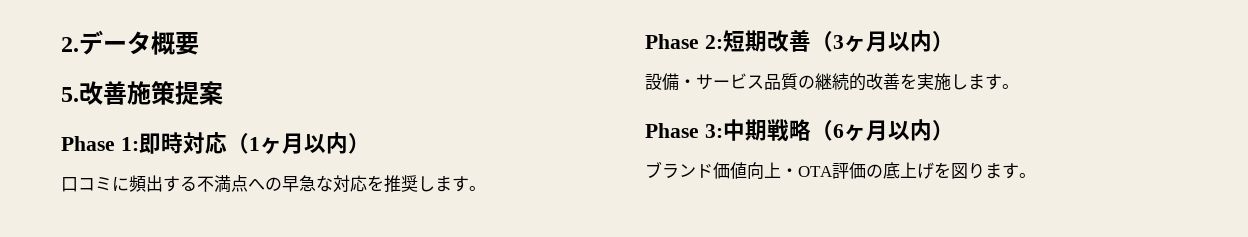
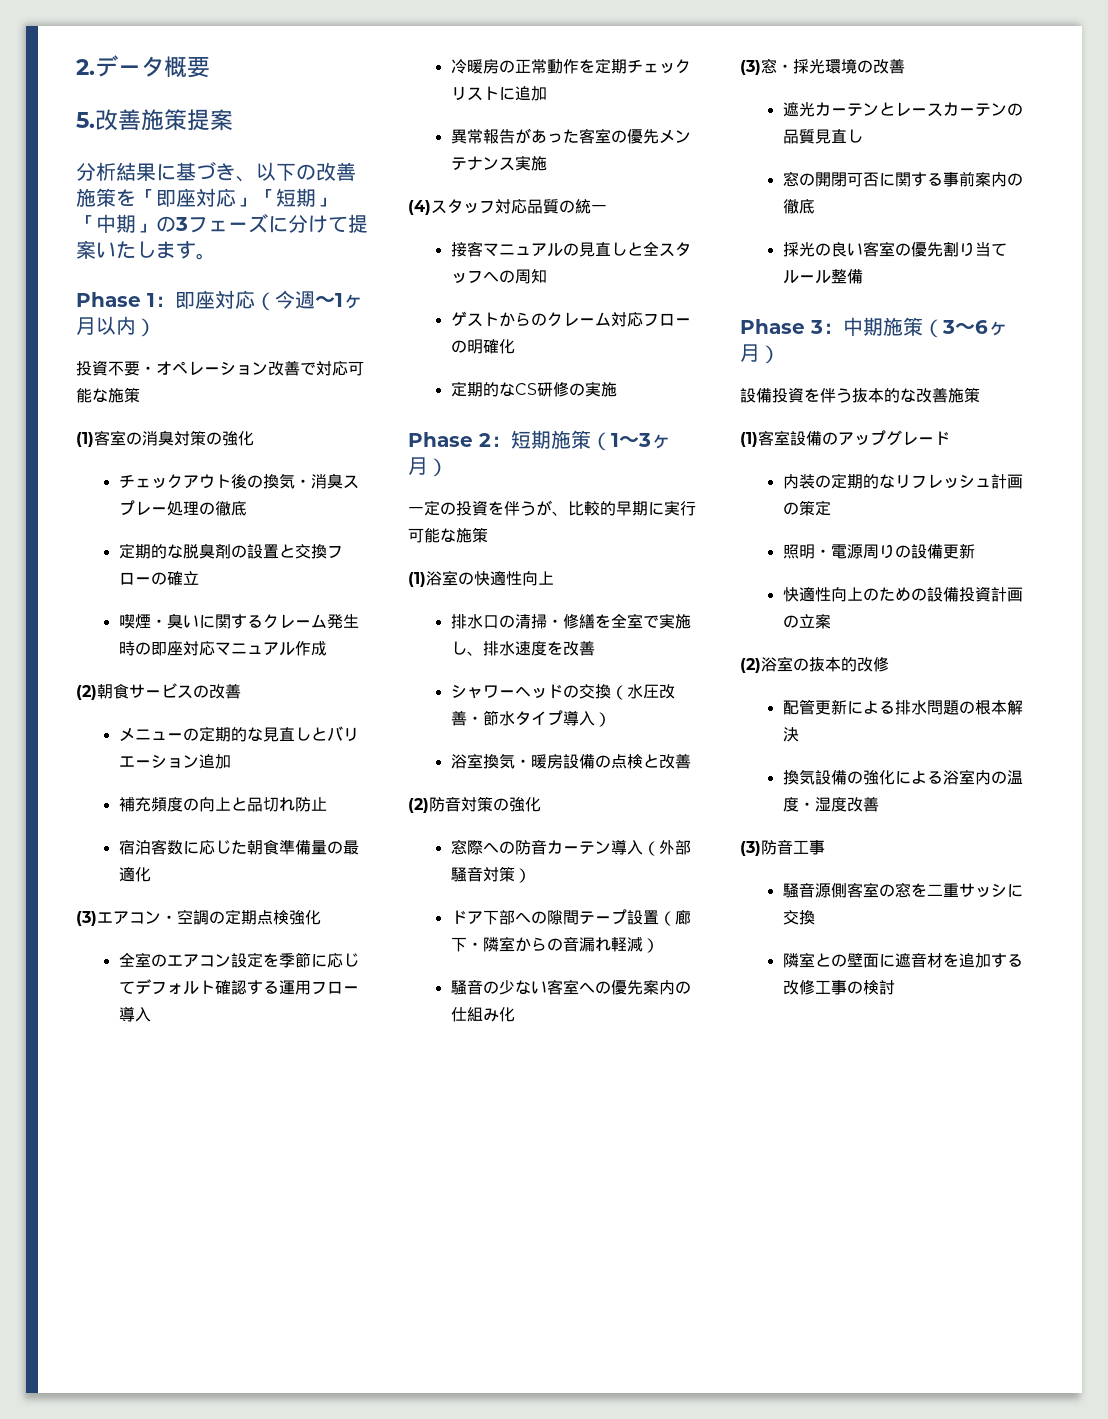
- Phase 1:即時対応（1ヶ月以内）
- 口コミに頻出する不満点への早急な対応を推奨します。
- Phase 2:短期改善（3ヶ月以内）
- 設備・サービス品質の継続的改善を実施します。
- Phase 3:中期戦略（6ヶ月以内）
- ブランド価値向上・OTA評価の底上げを図ります。
+ 分析結果に基づき、以下の改善施策を「即座対応」「短期」「中期」の3フェーズに分けて提案いたします。
+ Phase 1：即座対応（今週〜1ヶ月以内）
+ 投資不要・オペレーション改善で対応可能な施策
+ (1)客室の消臭対策の強化
+ チェックアウト後の換気・消臭スプレー処理の徹底
+ 定期的な脱臭剤の設置と交換フローの確立
+ 喫煙・臭いに関するクレーム発生時の即座対応マニュアル作成
+ (2)朝食サービスの改善
+ メニューの定期的な見直しとバリエーション追加
+ 補充頻度の向上と品切れ防止
+ 宿泊客数に応じた朝食準備量の最適化
+ (3)エアコン・空調の定期点検強化
+ 全室のエアコン設定を季節に応じてデフォルト確認する運用フロー導入
+ 冷暖房の正常動作を定期チェックリストに追加
+ 異常報告があった客室の優先メンテナンス実施
+ (4)スタッフ対応品質の統一
+ 接客マニュアルの見直しと全スタッフへの周知
+ ゲストからのクレーム対応フローの明確化
+ 定期的なCS研修の実施
+ Phase 2：短期施策（1〜3ヶ月）
+ 一定の投資を伴うが、比較的早期に実行可能な施策
+ (1)浴室の快適性向上
+ 排水口の清掃・修繕を全室で実施し、排水速度を改善
+ シャワーヘッドの交換（水圧改善・節水タイプ導入）
+ 浴室換気・暖房設備の点検と改善
+ (2)防音対策の強化
+ 窓際への防音カーテン導入（外部騒音対策）
+ ドア下部への隙間テープ設置（廊下・隣室からの音漏れ軽減）
+ 騒音の少ない客室への優先案内の仕組み化
+ (3)窓・採光環境の改善
+ 遮光カーテンとレースカーテンの品質見直し
+ 窓の開閉可否に関する事前案内の徹底
+ 採光の良い客室の優先割り当てルール整備
+ Phase 3：中期施策（3〜6ヶ月）
+ 設備投資を伴う抜本的な改善施策
+ (1)客室設備のアップグレード
+ 内装の定期的なリフレッシュ計画の策定
+ 照明・電源周りの設備更新
+ 快適性向上のための設備投資計画の立案
+ (2)浴室の抜本的改修
+ 配管更新による排水問題の根本解決
+ 換気設備の強化による浴室内の温度・湿度改善
+ (3)防音工事
+ 騒音源側客室の窓を二重サッシに交換
+ 隣室との壁面に遮音材を追加する改修工事の検討

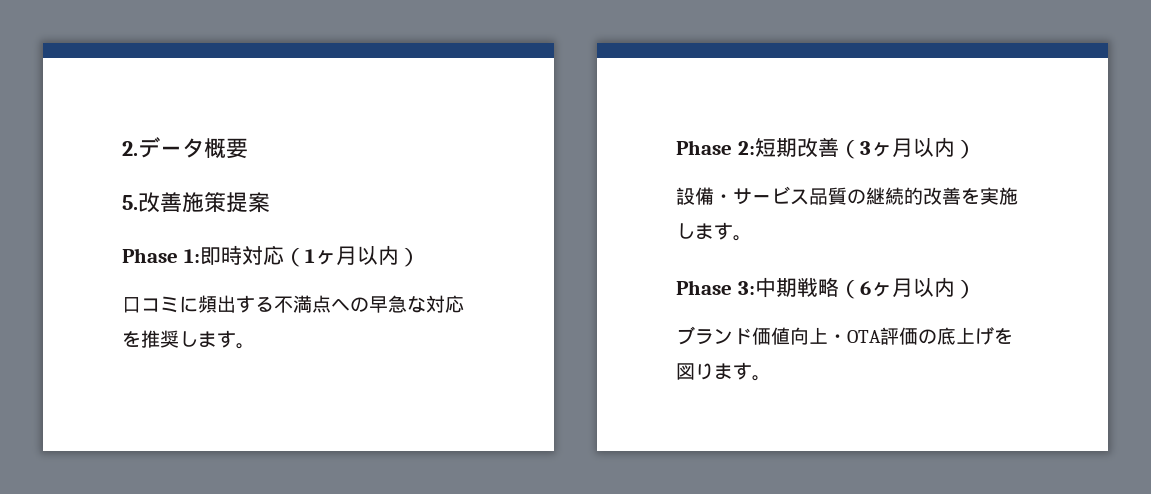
- 分析結果に基づき、以下の改善施策を「即座対応」「短期」「中期」の3フェーズに分けて提案いたします。
- Phase 1：即座対応（今週〜1ヶ月以内）
- 投資不要・オペレーション改善で対応可能な施策
- (1)客室の消臭対策の強化
- チェックアウト後の換気・消臭スプレー処理の徹底
- 定期的な脱臭剤の設置と交換フローの確立
- 喫煙・臭いに関するクレーム発生時の即座対応マニュアル作成
- (2)朝食サービスの改善
- メニューの定期的な見直しとバリエーション追加
- 補充頻度の向上と品切れ防止
- 宿泊客数に応じた朝食準備量の最適化
- (3)エアコン・空調の定期点検強化
- 全室のエアコン設定を季節に応じてデフォルト確認する運用フロー導入
- 冷暖房の正常動作を定期チェックリストに追加
- 異常報告があった客室の優先メンテナンス実施
- (4)スタッフ対応品質の統一
- 接客マニュアルの見直しと全スタッフへの周知
- ゲストからのクレーム対応フローの明確化
- 定期的なCS研修の実施
- Phase 2：短期施策（1〜3ヶ月）
- 一定の投資を伴うが、比較的早期に実行可能な施策
- (1)浴室の快適性向上
- 排水口の清掃・修繕を全室で実施し、排水速度を改善
- シャワーヘッドの交換（水圧改善・節水タイプ導入）
- 浴室換気・暖房設備の点検と改善
- (2)防音対策の強化
- 窓際への防音カーテン導入（外部騒音対策）
- ドア下部への隙間テープ設置（廊下・隣室からの音漏れ軽減）
- 騒音の少ない客室への優先案内の仕組み化
- (3)窓・採光環境の改善
- 遮光カーテンとレースカーテンの品質見直し
- 窓の開閉可否に関する事前案内の徹底
- 採光の良い客室の優先割り当てルール整備
- Phase 3：中期施策（3〜6ヶ月）
- 設備投資を伴う抜本的な改善施策
- (1)客室設備のアップグレード
- 内装の定期的なリフレッシュ計画の策定
- 照明・電源周りの設備更新
- 快適性向上のための設備投資計画の立案
- (2)浴室の抜本的改修
- 配管更新による排水問題の根本解決
- 換気設備の強化による浴室内の温度・湿度改善
- (3)防音工事
- 騒音源側客室の窓を二重サッシに交換
- 隣室との壁面に遮音材を追加する改修工事の検討
+ Phase 1:即時対応（1ヶ月以内）
+ 口コミに頻出する不満点への早急な対応を推奨します。
+ Phase 2:短期改善（3ヶ月以内）
+ 設備・サービス品質の継続的改善を実施します。
+ Phase 3:中期戦略（6ヶ月以内）
+ ブランド価値向上・OTA評価の底上げを図ります。

